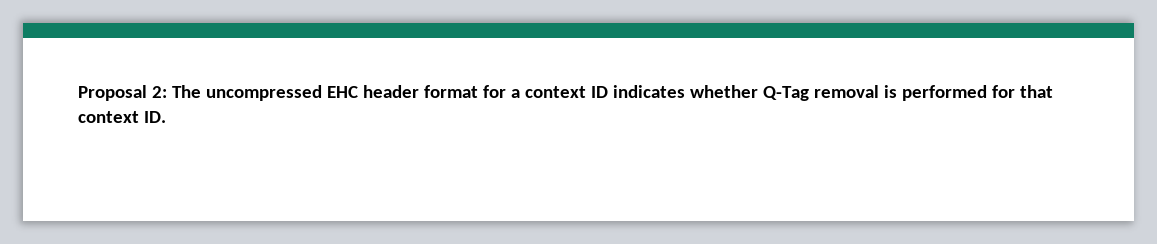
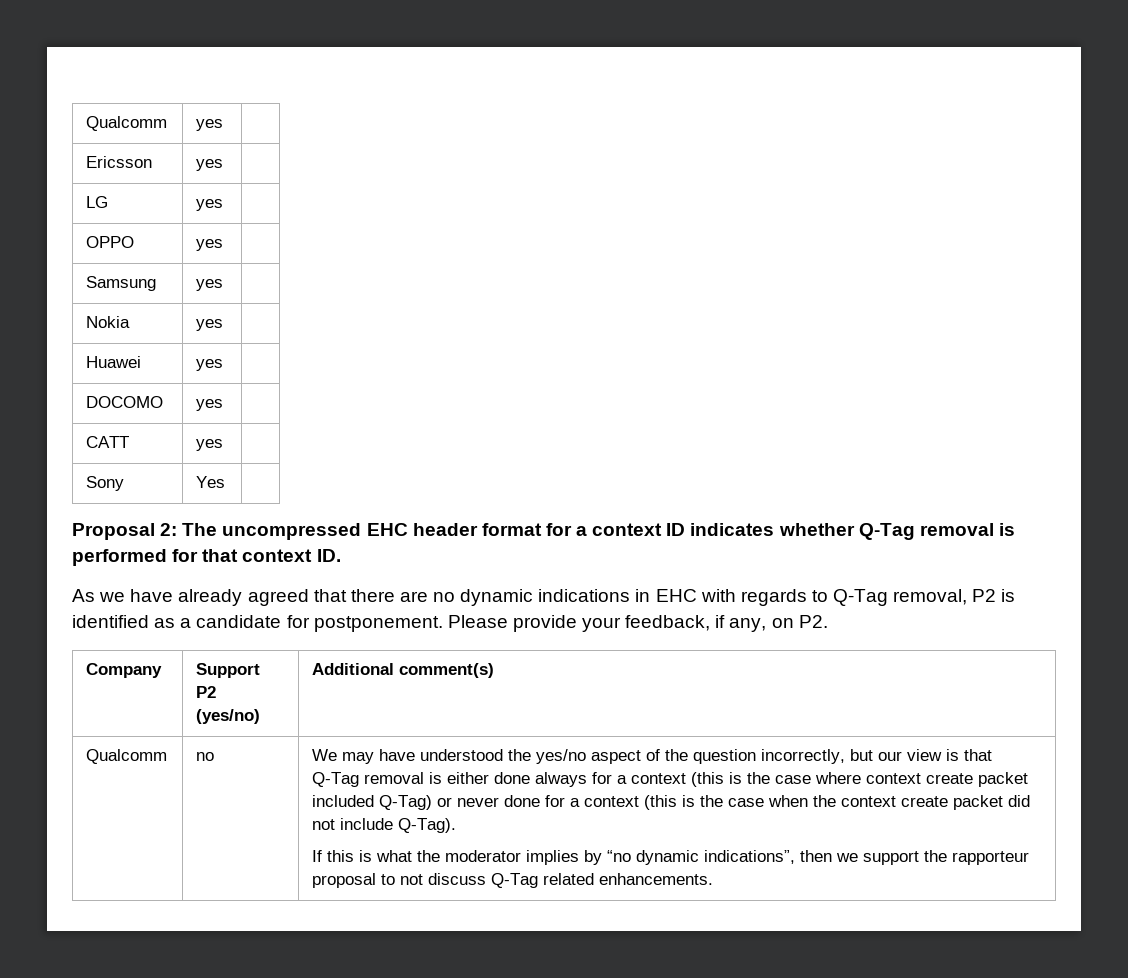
+ Qualcomm | yes |
+ Ericsson | yes |
+ LG | yes |
+ OPPO | yes |
+ Samsung | yes |
+ Nokia | yes |
+ Huawei | yes |
+ DOCOMO | yes |
+ CATT | yes |
+ Sony | Yes |
+ As we have already agreed that there are no dynamic indications in EHC with regards to Q-Tag removal, P2 is identified as a candidate for postponement. Please provide your feedback, if any, on P2.
+ Company | Support P2 (yes/no) | Additional comment(s)
+ Qualcomm | no | We may have understood the yes/no aspect of the question incorrectly, but our view is that Q-Tag removal is either done always for a context (this is the case where context create packet included Q-Tag) or never done for a context (this is the case when the context create packet did not include Q-Tag).
+ If this is what the moderator implies by “no dynamic indications”, then we support the rapporteur proposal to not discuss Q-Tag related enhancements.

